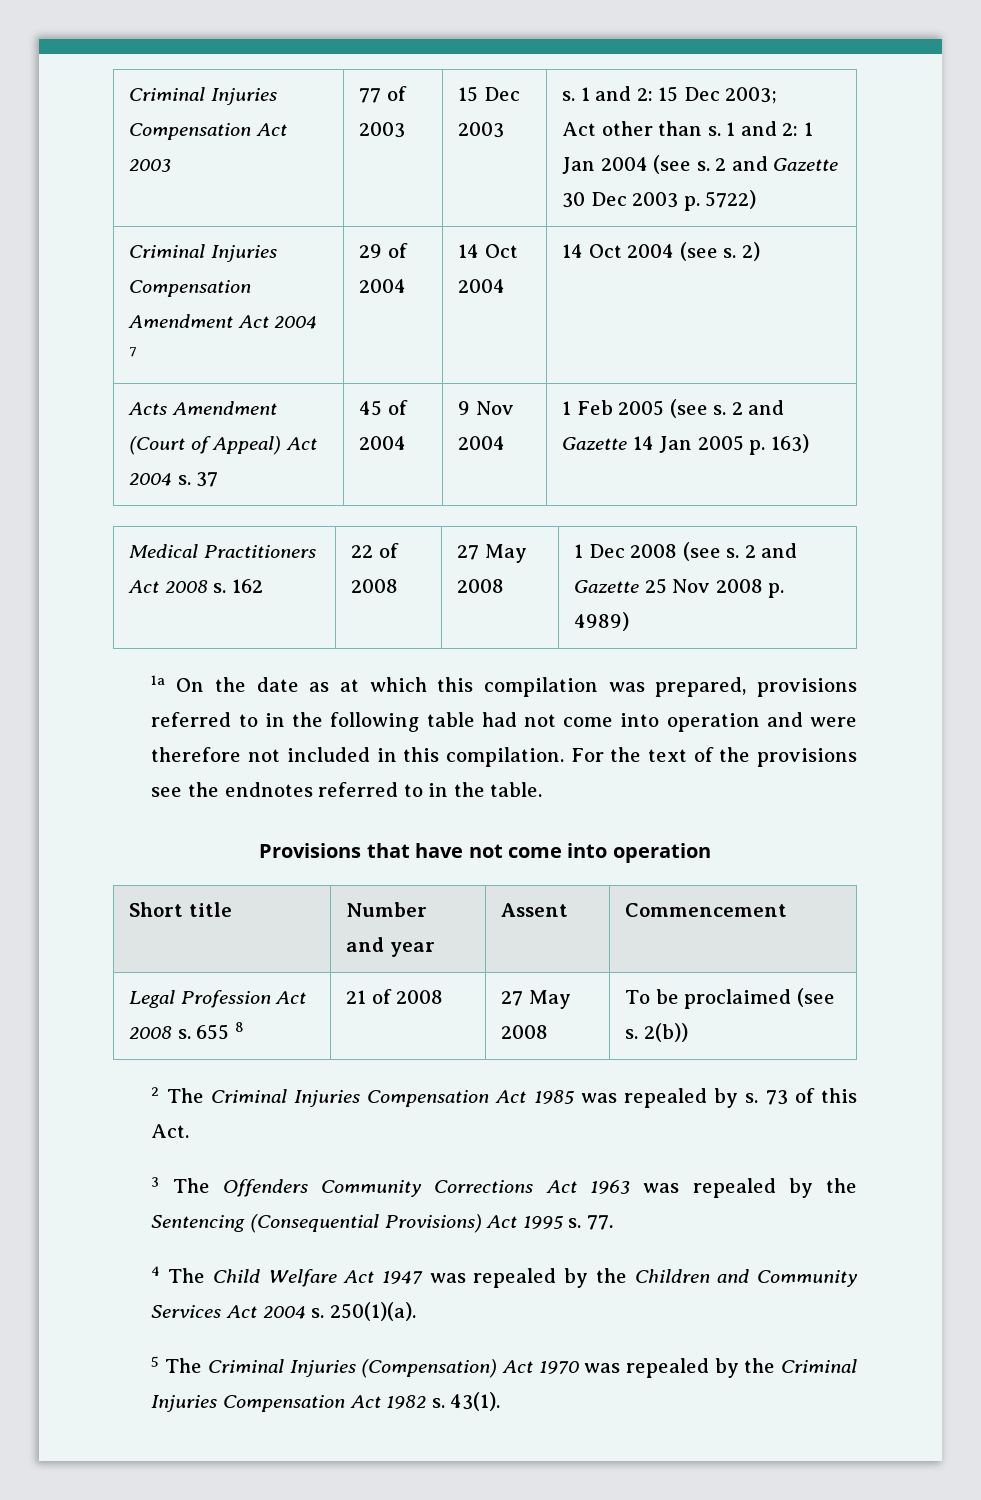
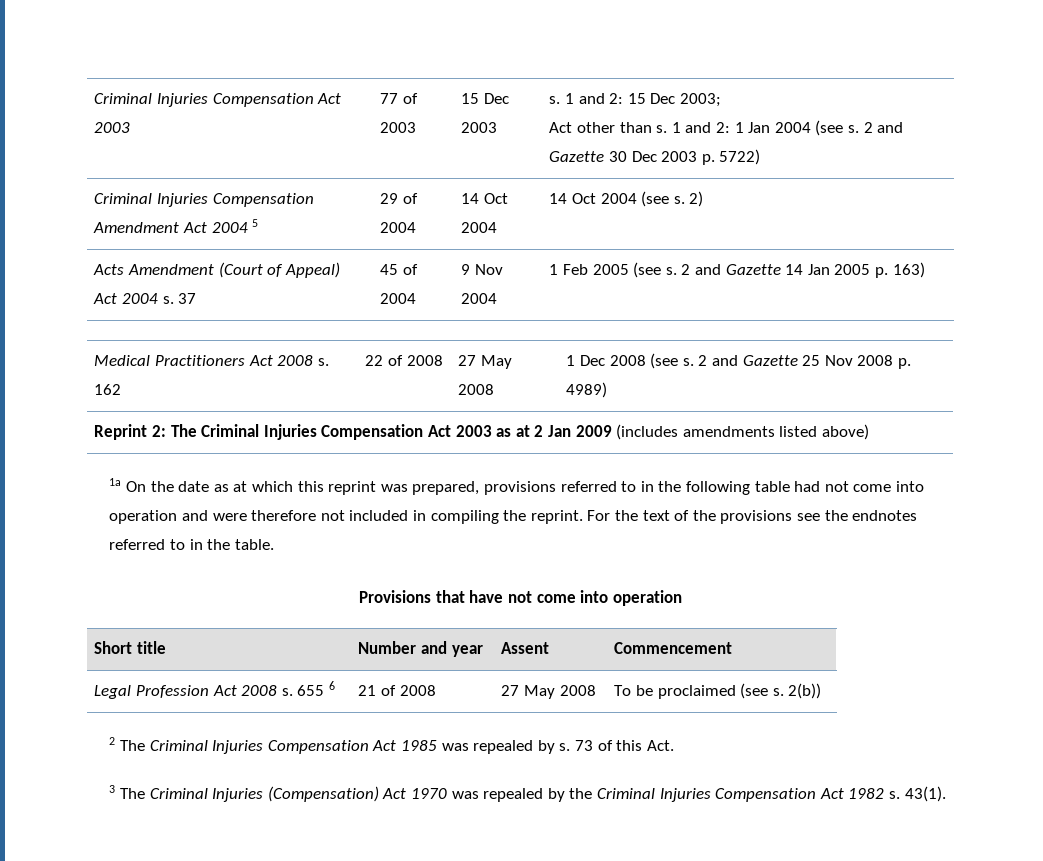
- Criminal Injuries Compensation Amendment Act 2004 7 | 29 of 2004 | 14 Oct 2004 | 14 Oct 2004 (see s. 2)
+ Criminal Injuries Compensation Amendment Act 2004 5 | 29 of 2004 | 14 Oct 2004 | 14 Oct 2004 (see s. 2)
+ Reprint 2: The Criminal Injuries Compensation Act 2003 as at 2 Jan 2009 (includes amendments listed above)
- 1a On the date as at which this compilation was prepared, provisions referred to in the following table had not come into operation and were therefore not included in this compilation.
+ 1a On the date as at which this reprint was prepared, provisions referred to in the following table had not come into operation and were therefore not included in compiling the reprint.
- Legal Profession Act 2008 s. 655 8 | 21 of 2008 | 27 May 2008 | To be proclaimed (see s. 2(b))
+ Legal Profession Act 2008 s. 655 6 | 21 of 2008 | 27 May 2008 | To be proclaimed (see s. 2(b))
- 3 The Offenders Community Corrections Act 1963 was repealed by the Sentencing (Consequential Provisions) Act 1995 s. 77.
- 4 The Child Welfare Act 1947 was repealed by the Children and Community Services Act 2004 s. 250(1)(a).
- 5 The Criminal Injuries (Compensation) Act 1970 was repealed by the Criminal Injuries Compensation Act 1982 s.
+ 3 The Criminal Injuries (Compensation) Act 1970 was repealed by the Criminal Injuries Compensation Act 1982 s.

